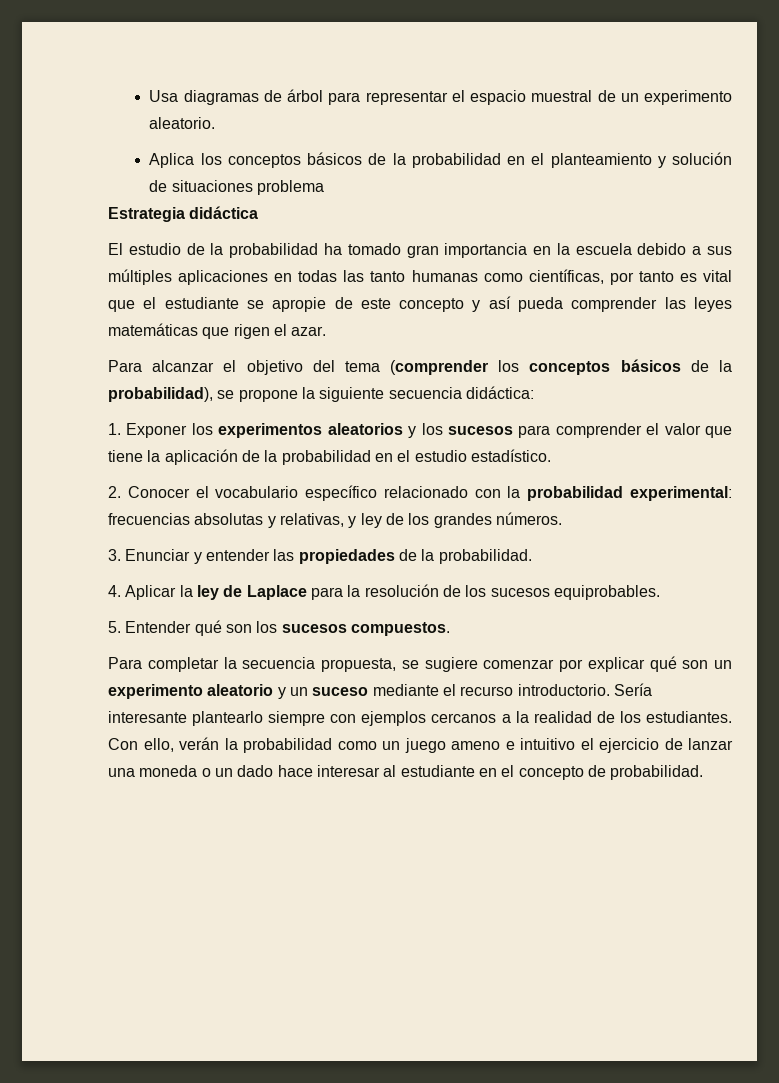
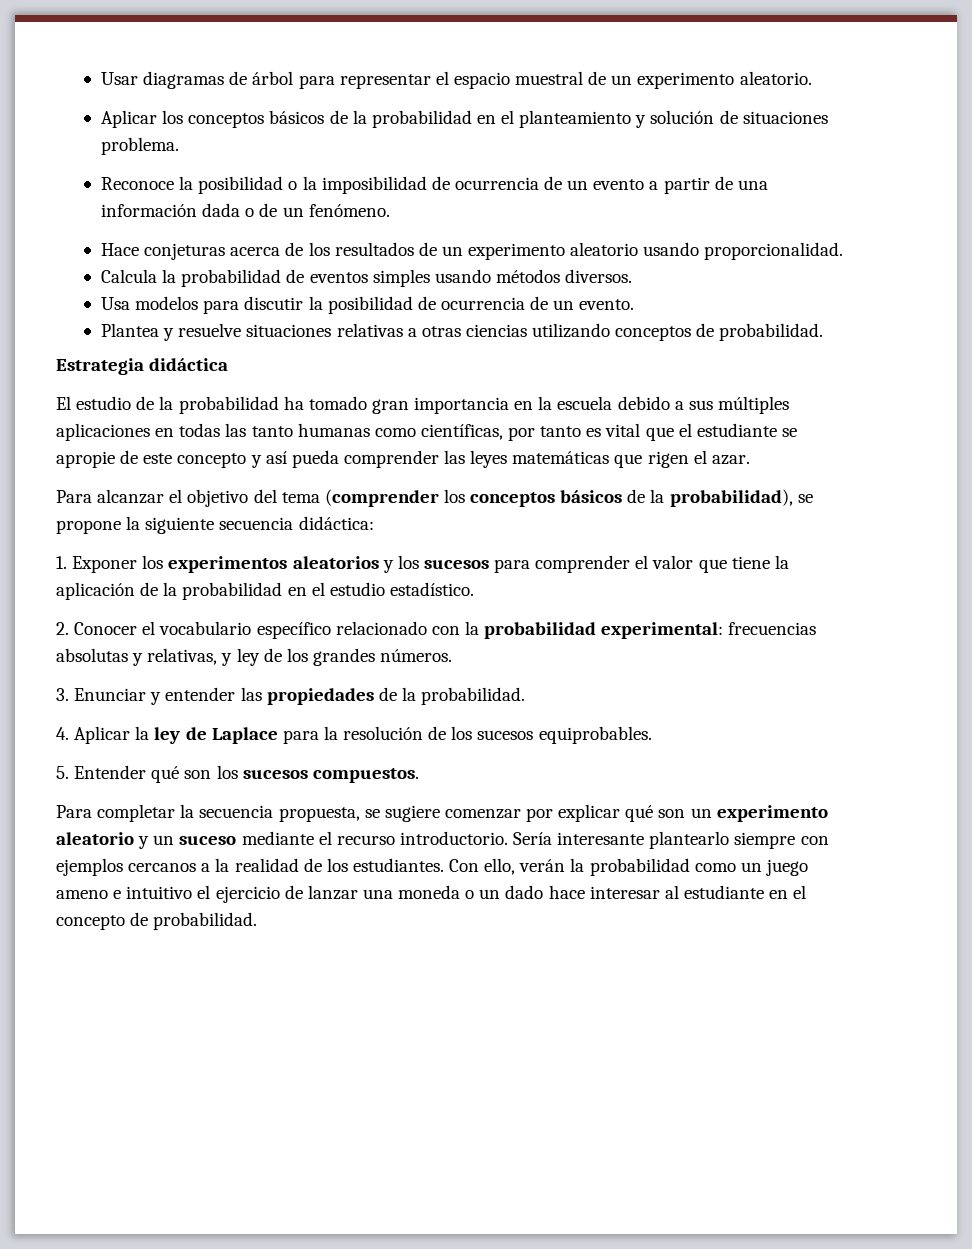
- Usa diagramas de árbol para representar el espacio muestral de un experimento aleatorio.
+ Usar diagramas de árbol para representar el espacio muestral de un experimento aleatorio.
- Aplica los conceptos básicos de la probabilidad en el planteamiento y solución de situaciones problema
+ Aplicar los conceptos básicos de la probabilidad en el planteamiento y solución de situaciones problema.
+ Reconoce la posibilidad o la imposibilidad de ocurrencia de un evento a partir de una información dada o de un fenómeno.
+ Hace conjeturas acerca de los resultados de un experimento aleatorio usando proporcionalidad.
+ Calcula la probabilidad de eventos simples usando métodos diversos.
+ Usa modelos para discutir la posibilidad de ocurrencia de un evento.
+ Plantea y resuelve situaciones relativas a otras ciencias utilizando conceptos de probabilidad.

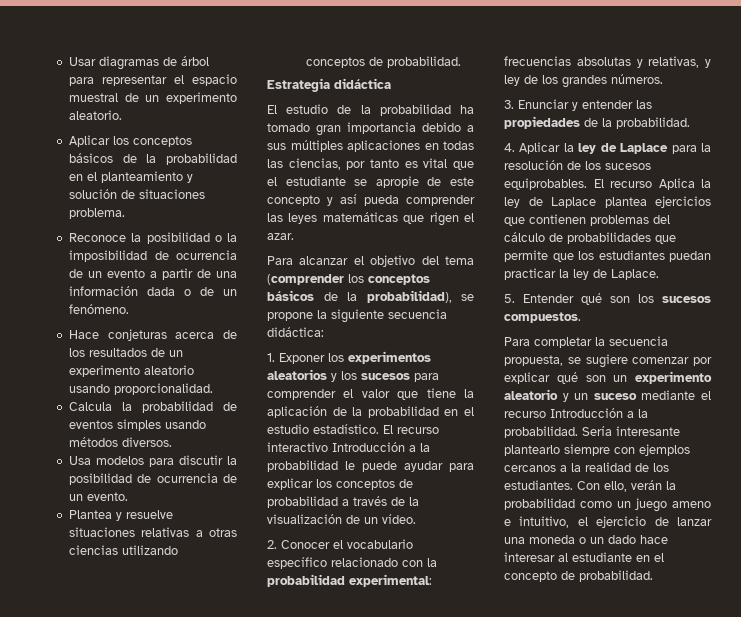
- El estudio de la probabilidad ha tomado gran importancia en la escuela debido a sus múltiples aplicaciones en todas las tanto humanas como científicas, por tanto es vital que el estudiante se apropie de este concepto y así pueda comprender las leyes matemáticas que rigen el azar.
+ El estudio de la probabilidad ha tomado gran importancia debido a sus múltiples aplicaciones en todas las ciencias, por tanto es vital que el estudiante se apropie de este concepto y así pueda comprender las leyes matemáticas que rigen el azar.
+ El recurso interactivo Introducción a la probabilidad le puede ayudar para explicar los conceptos de probabilidad a través de la visualización de un vídeo.
+ El recurso Aplica la ley de Laplace plantea ejercicios que contienen problemas del cálculo de probabilidades que permite que los estudiantes puedan practicar la ley de Laplace.
- Para completar la secuencia propuesta, se sugiere comenzar por explicar qué son un experimento aleatorio y un suceso mediante el recurso introductorio.
+ Para completar la secuencia propuesta, se sugiere comenzar por explicar qué son un experimento aleatorio y un suceso mediante el recurso Introducción a la probabilidad.
- Con ello, verán la probabilidad como un juego ameno e intuitivo el ejercicio de lanzar una moneda o un dado hace interesar al estudiante en el concepto de probabilidad.
+ Con ello, verán la probabilidad como un juego ameno e intuitivo, el ejercicio de lanzar una moneda o un dado hace interesar al estudiante en el concepto de probabilidad.

